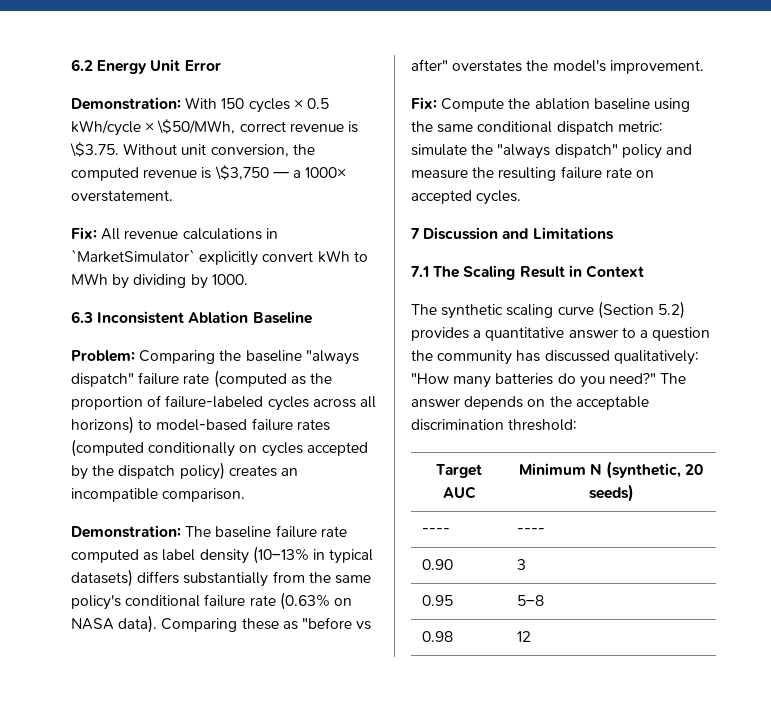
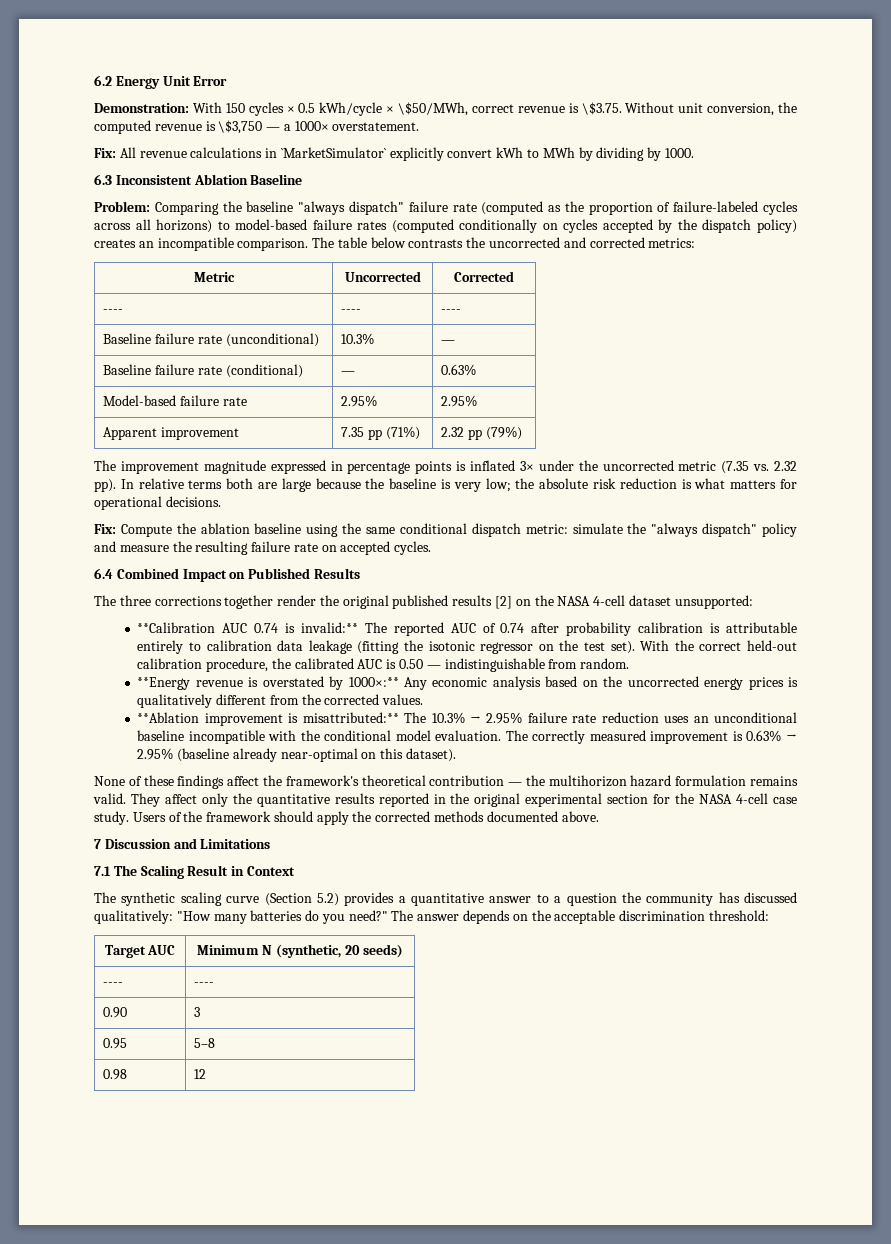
- Problem: Comparing the baseline "always dispatch" failure rate (computed as the proportion of failure-labeled cycles across all horizons) to model-based failure rates (computed conditionally on cycles accepted by the dispatch policy) creates an incompatible comparison.
- Demonstration: The baseline failure rate computed as label density (10–13% in typical datasets) differs substantially from the same policy's conditional failure rate (0.63% on NASA data). Comparing these as "before vs after" overstates the model's improvement.
+ Problem: Comparing the baseline "always dispatch" failure rate (computed as the proportion of failure-labeled cycles across all horizons) to model-based failure rates (computed conditionally on cycles accepted by the dispatch policy) creates an incompatible comparison. The table below contrasts the uncorrected and corrected metrics:
+ Metric | Uncorrected | Corrected
+ ---- | ---- | ----
+ Baseline failure rate (unconditional) | 10.3% | —
+ Baseline failure rate (conditional) | — | 0.63%
+ Model-based failure rate | 2.95% | 2.95%
+ Apparent improvement | 7.35 pp (71%) | 2.32 pp (79%)
+ The improvement magnitude expressed in percentage points is inflated 3× under the uncorrected metric (7.35 vs. 2.32 pp). In relative terms both are large because the baseline is very low; the absolute risk reduction is what matters for operational decisions.
+ 6.4 Combined Impact on Published Results
+ The three corrections together render the original published results [2] on the NASA 4-cell dataset unsupported:
+ **Calibration AUC 0.74 is invalid:** The reported AUC of 0.74 after probability calibration is attributable entirely to calibration data leakage (fitting the isotonic regressor on the test set). With the correct held-out calibration procedure, the calibrated AUC is 0.50 — indistinguishable from random.
+ **Energy revenue is overstated by 1000×:** Any economic analysis based on the uncorrected energy prices is qualitatively different from the corrected values.
+ **Ablation improvement is misattributed:** The 10.3% → 2.95% failure rate reduction uses an unconditional baseline incompatible with the conditional model evaluation. The correctly measured improvement is 0.63% → 2.95% (baseline already near-optimal on this dataset).
+ None of these findings affect the framework's theoretical contribution — the multihorizon hazard formulation remains valid. They affect only the quantitative results reported in the original experimental section for the NASA 4-cell case study. Users of the framework should apply the corrected methods documented above.

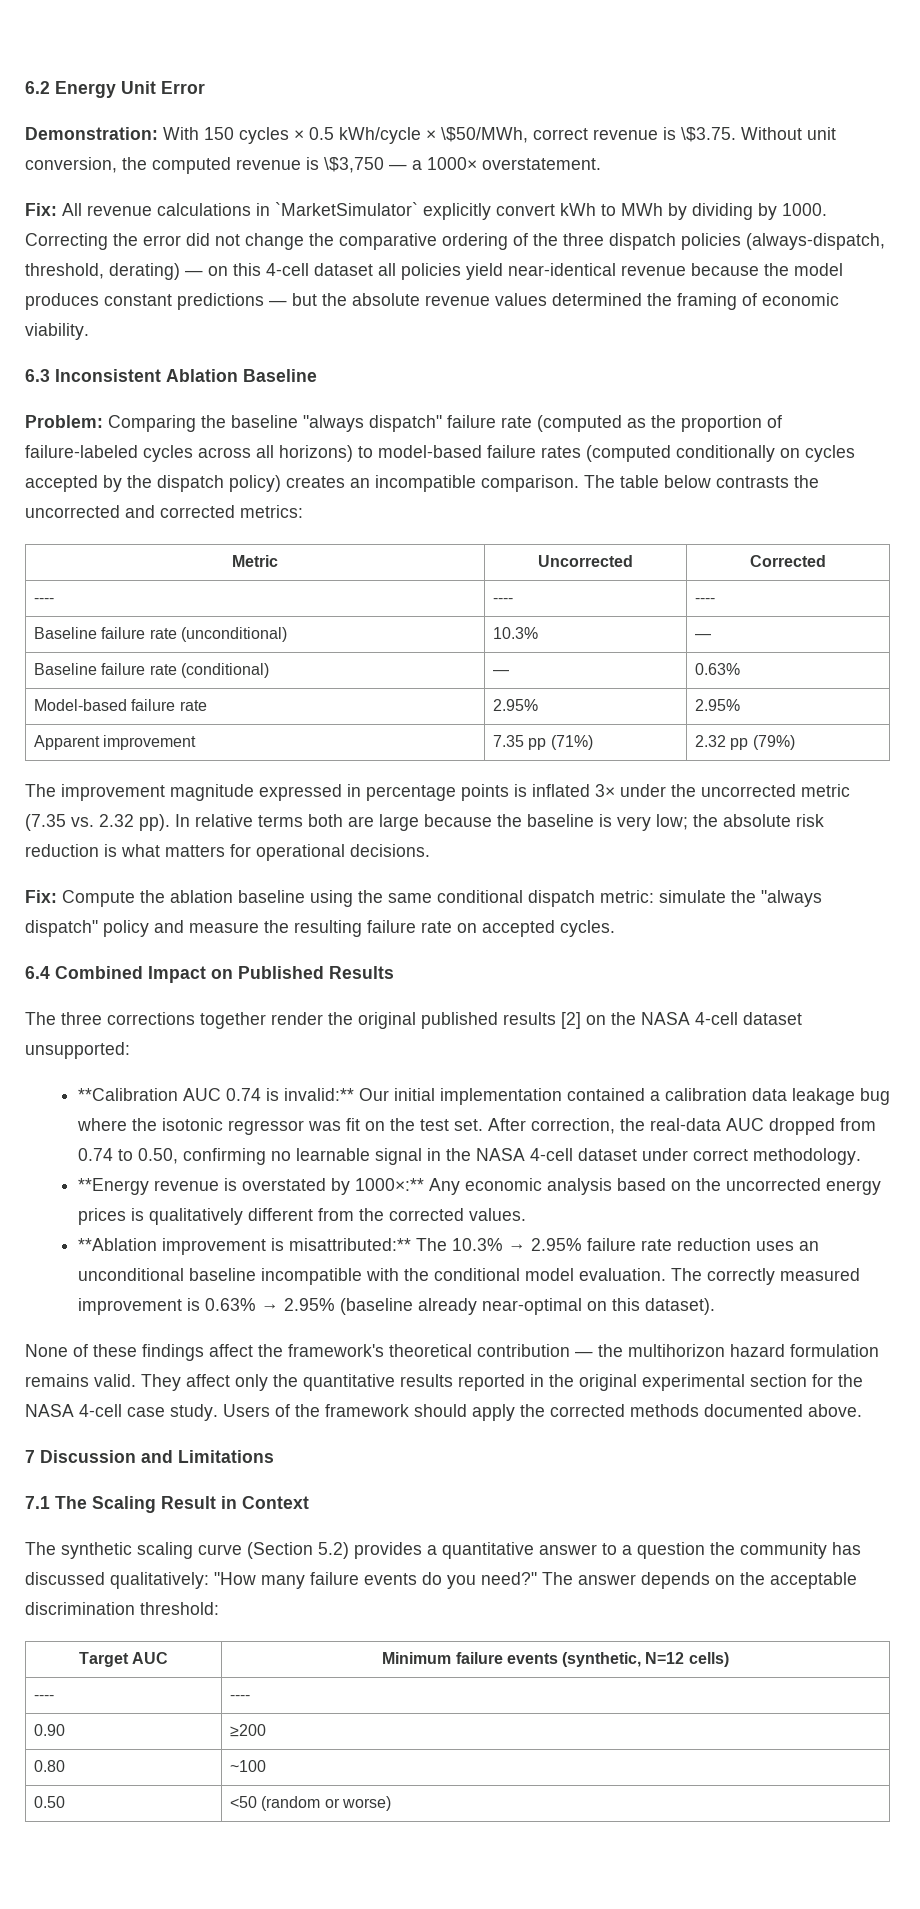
+ Correcting the error did not change the comparative ordering of the three dispatch policies (always-dispatch, threshold, derating) — on this 4-cell dataset all policies yield near-identical revenue because the model produces constant predictions — but the absolute revenue values determined the framing of economic viability.
- **Calibration AUC 0.74 is invalid:** The reported AUC of 0.74 after probability calibration is attributable entirely to calibration data leakage (fitting the isotonic regressor on the test set). With the correct held-out calibration procedure, the calibrated AUC is 0.50 — indistinguishable from random.
+ **Calibration AUC 0.74 is invalid:** Our initial implementation contained a calibration data leakage bug where the isotonic regressor was fit on the test set. After correction, the real-data AUC dropped from 0.74 to 0.50, confirming no learnable signal in the NASA 4-cell dataset under correct methodology.
- The synthetic scaling curve (Section 5.2) provides a quantitative answer to a question the community has discussed qualitatively: "How many batteries do you need?"
+ The synthetic scaling curve (Section 5.2) provides a quantitative answer to a question the community has discussed qualitatively: "How many failure events do you need?"
- Target AUC | Minimum N (synthetic, 20 seeds)
+ Target AUC | Minimum failure events (synthetic, N=12 cells)
  ---- | ----
- 0.90 | 3
- 0.95 | 5–8
- 0.98 | 12
+ 0.90 | ≥200
+ 0.80 | ~100
+ 0.50 | <50 (random or worse)

